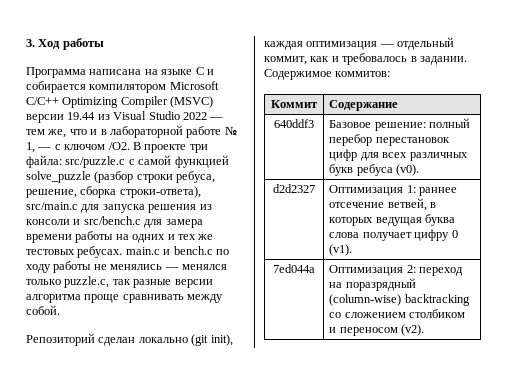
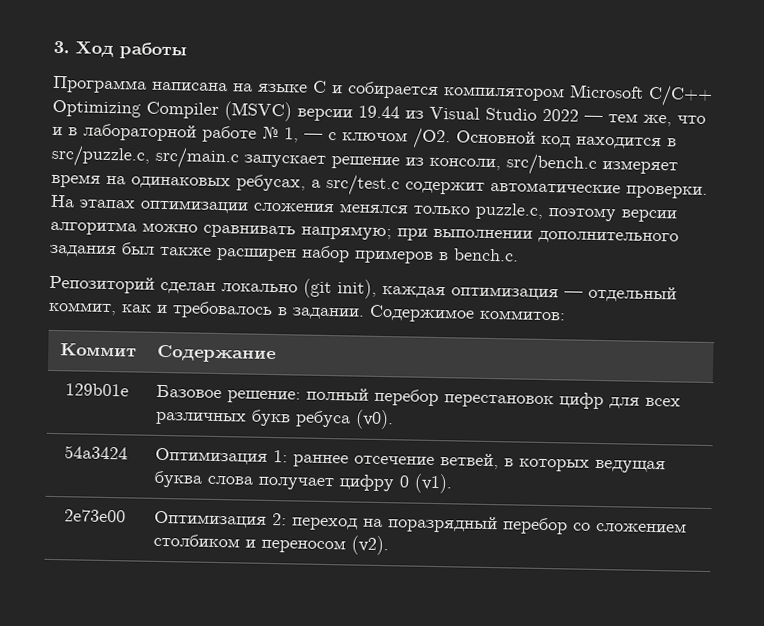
- В проекте три файла: src/puzzle.c с самой функцией solve_puzzle (разбор строки ребуса, решение, сборка строки-ответа), src/main.c для запуска решения из консоли и src/bench.c для замера времени работы на одних и тех же тестовых ребусах. main.c и bench.c по ходу работы не менялись — менялся только puzzle.c, так разные версии алгоритма проще сравнивать между собой.
+ Основной код находится в src/puzzle.c, src/main.c запускает решение из консоли, src/bench.c измеряет время на одинаковых ребусах, а src/test.c содержит автоматические проверки. На этапах оптимизации сложения менялся только puzzle.c, поэтому версии алгоритма можно сравнивать напрямую; при выполнении дополнительного задания был также расширен набор примеров в bench.c.
- 640ddf3 | Базовое решение: полный перебор перестановок цифр для всех различных букв ребуса (v0).
+ 129b01e | Базовое решение: полный перебор перестановок цифр для всех различных букв ребуса (v0).
- d2d2327 | Оптимизация 1: раннее отсечение ветвей, в которых ведущая буква слова получает цифру 0 (v1).
+ 54a3424 | Оптимизация 1: раннее отсечение ветвей, в которых ведущая буква слова получает цифру 0 (v1).
- 7ed044a | Оптимизация 2: переход на поразрядный (column-wise) backtracking со сложением столбиком и переносом (v2).
+ 2e73e00 | Оптимизация 2: переход на поразрядный перебор со сложением столбиком и переносом (v2).

